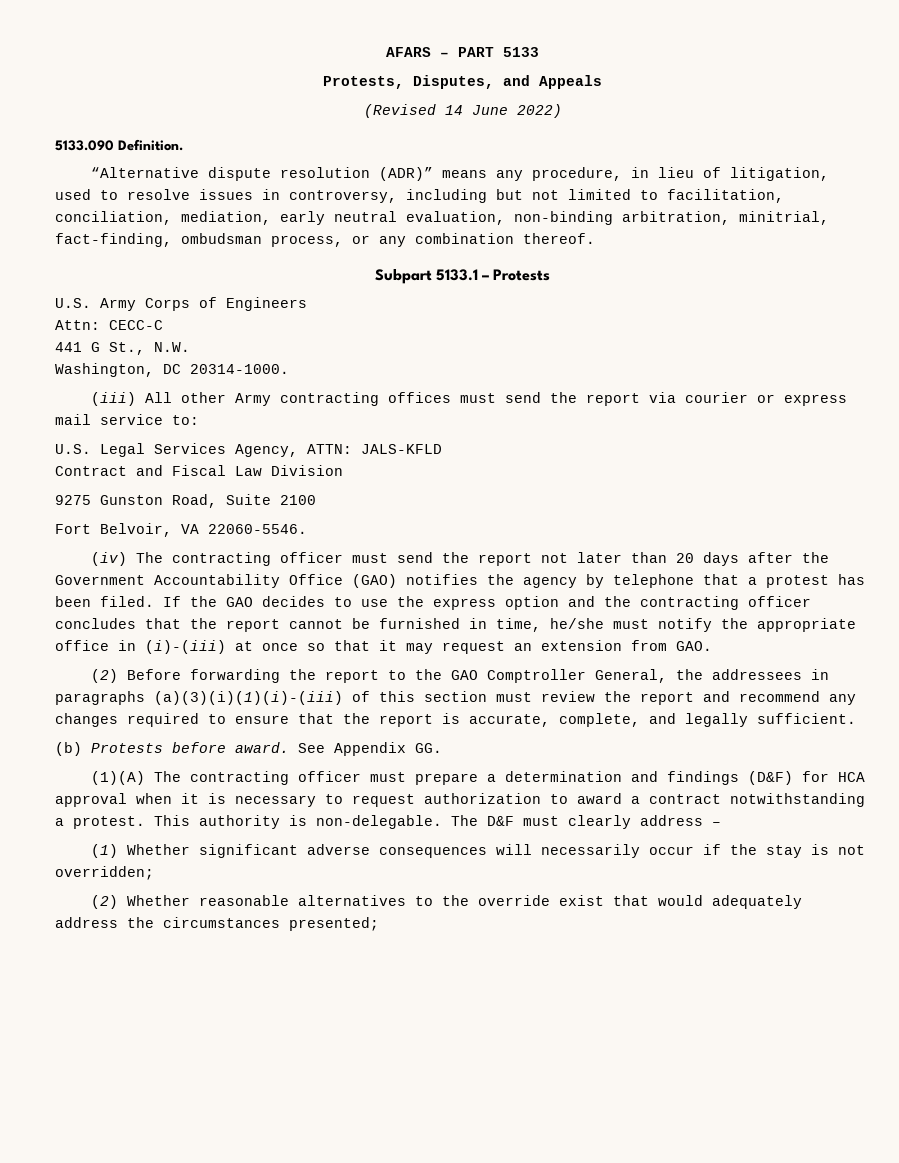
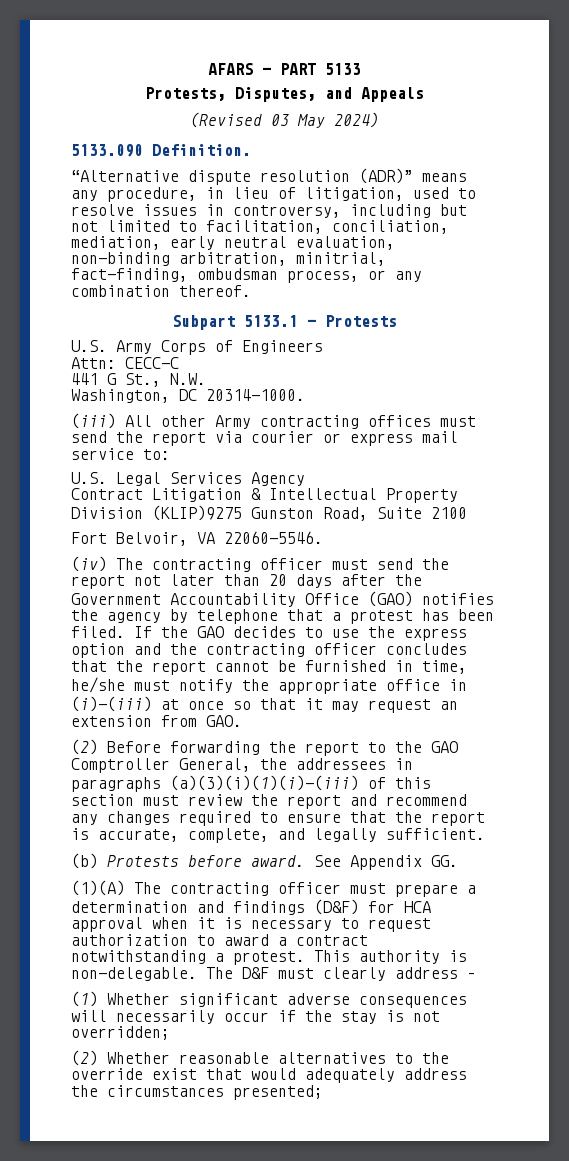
- (Revised 14 June 2022)
+ (Revised 03 May 2024)
- U.S. Legal Services Agency, ATTN: JALS-KFLD
- Contract and Fiscal Law Division
- 9275 Gunston Road, Suite 2100
+ U.S. Legal Services Agency
+ Contract Litigation & Intellectual Property Division (KLIP)9275 Gunston Road, Suite 2100

